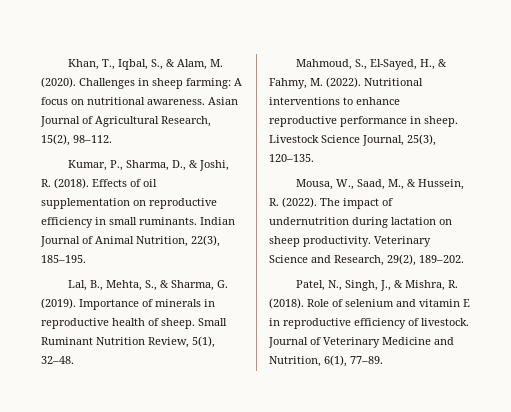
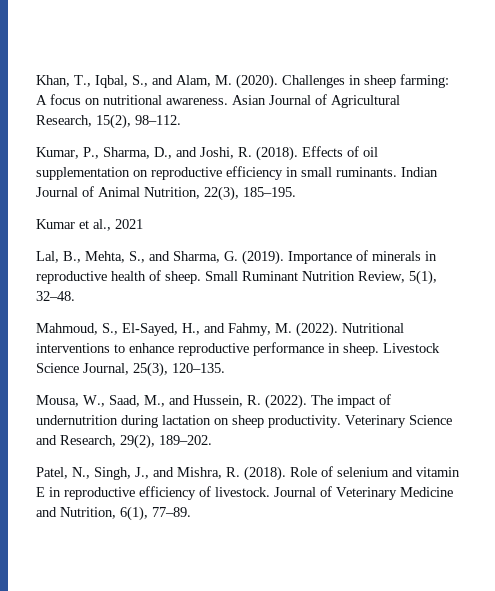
- Khan, T., Iqbal, S., & Alam, M. (2020).
+ Khan, T., Iqbal, S., and Alam, M. (2020).
- Kumar, P., Sharma, D., & Joshi, R. (2018).
+ Kumar, P., Sharma, D., and Joshi, R. (2018).
+ Kumar et al., 2021
- Lal, B., Mehta, S., & Sharma, G. (2019).
+ Lal, B., Mehta, S., and Sharma, G. (2019).
- Mahmoud, S., El-Sayed, H., & Fahmy, M. (2022).
+ Mahmoud, S., El-Sayed, H., and Fahmy, M. (2022).
- Mousa, W., Saad, M., & Hussein, R. (2022).
+ Mousa, W., Saad, M., and Hussein, R. (2022).
- Patel, N., Singh, J., & Mishra, R. (2018).
+ Patel, N., Singh, J., and Mishra, R. (2018).

